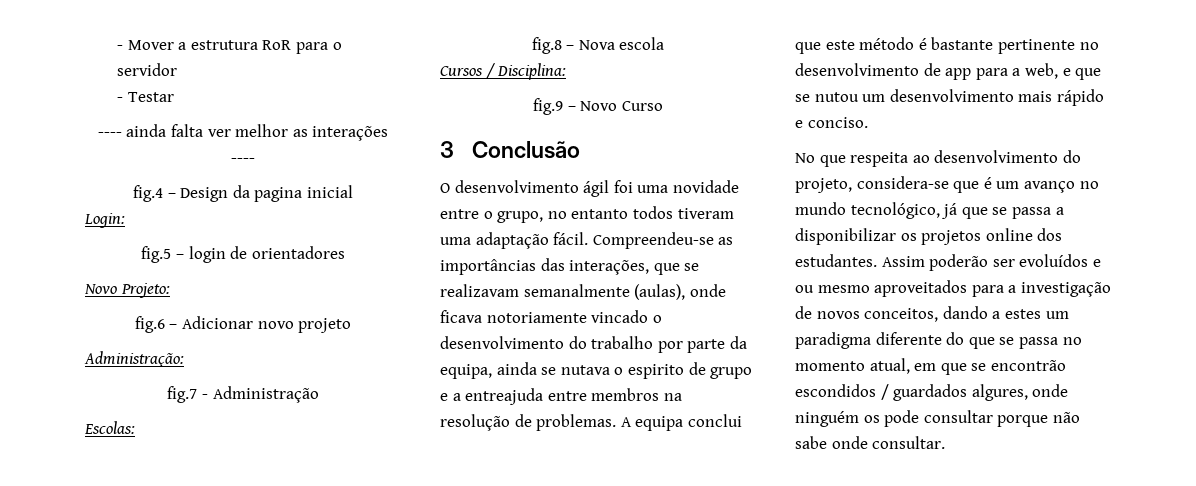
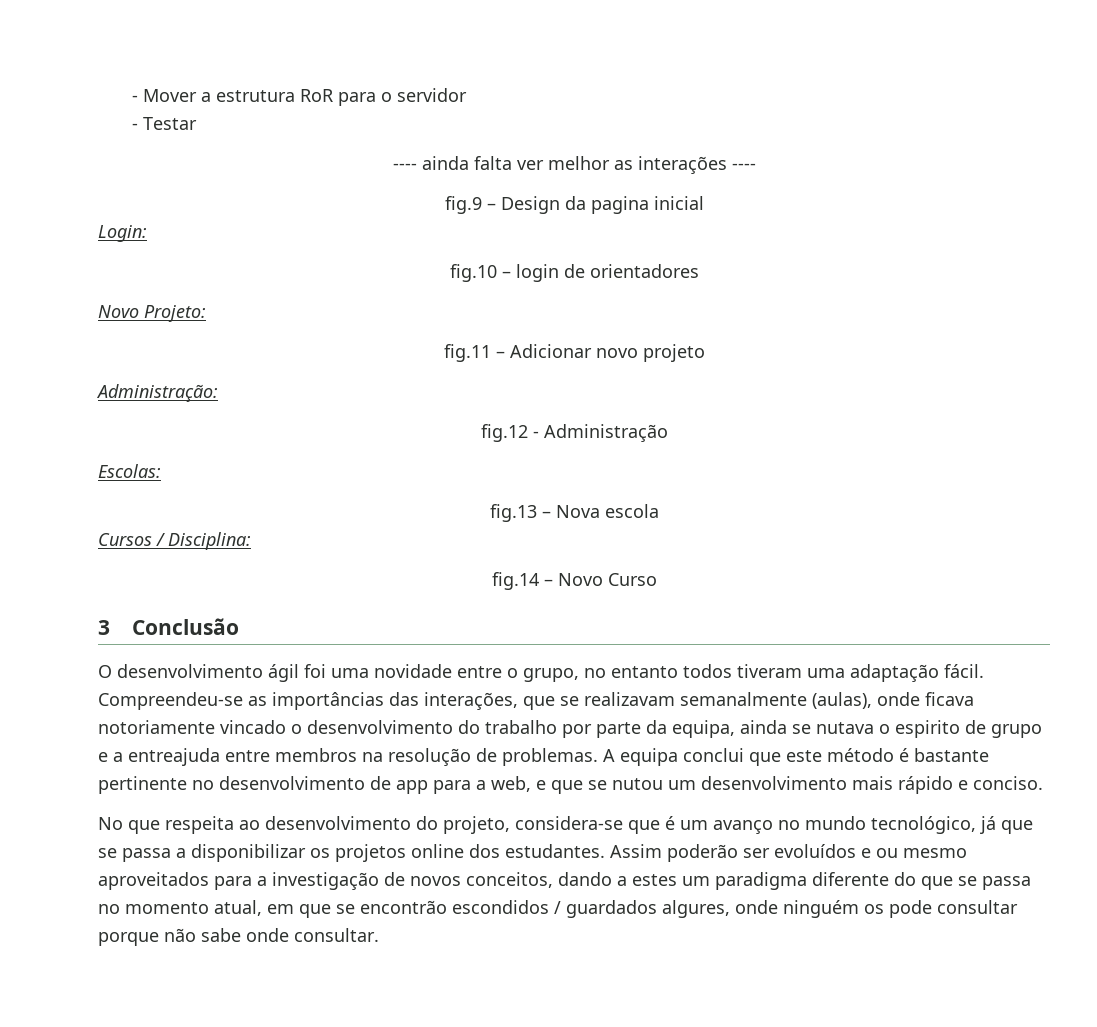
- fig.4 – Design da pagina inicial
+ fig.9 – Design da pagina inicial
- fig.5 – login de orientadores
+ fig.10 – login de orientadores
- fig.6 – Adicionar novo projeto
+ fig.11 – Adicionar novo projeto
- fig.7 - Administração
+ fig.12 - Administração
- fig.8 – Nova escola
+ fig.13 – Nova escola
- fig.9 – Novo Curso
+ fig.14 – Novo Curso

